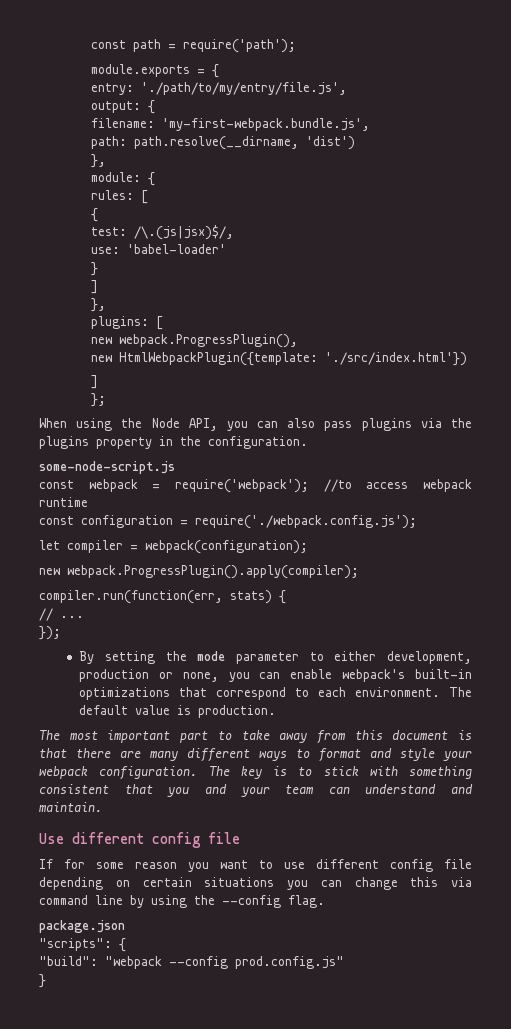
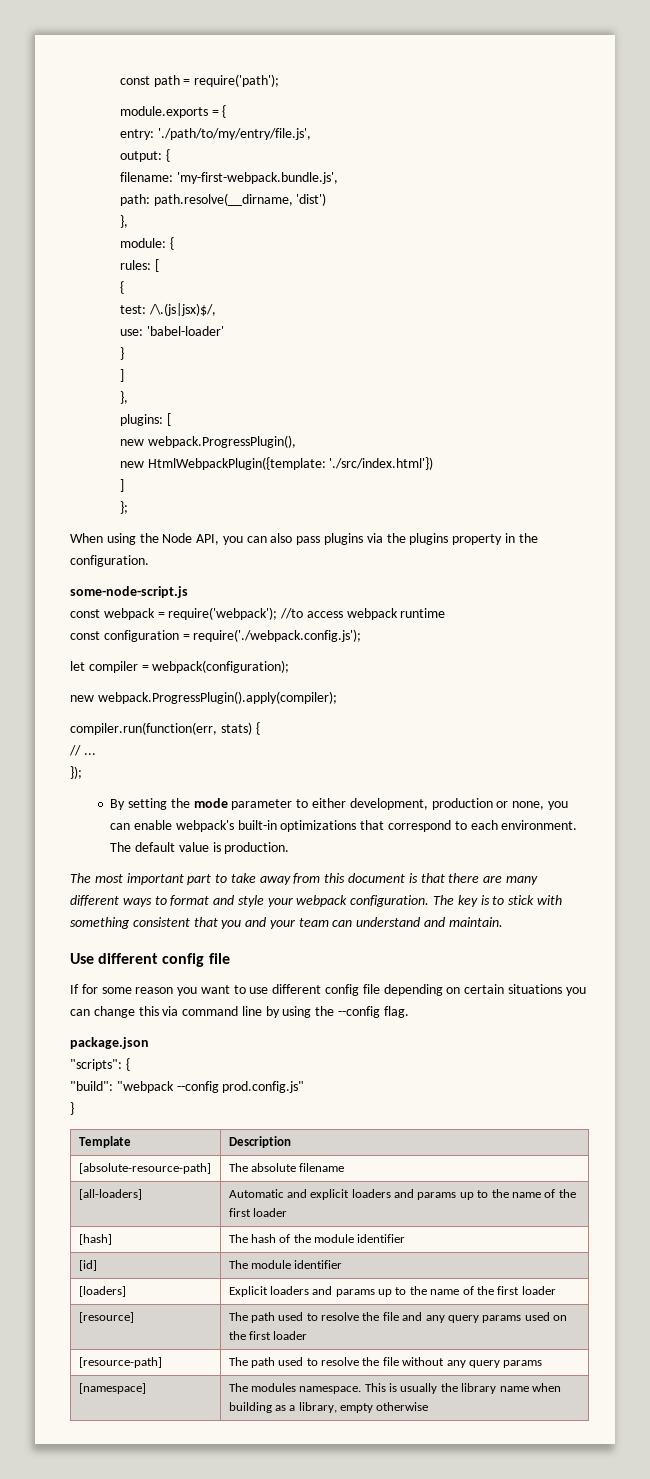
+ Template | Description
+ [absolute-resource-path] | The absolute filename
+ [all-loaders] | Automatic and explicit loaders and params up to the name of the first loader
+ [hash] | The hash of the module identifier
+ [id] | The module identifier
+ [loaders] | Explicit loaders and params up to the name of the first loader
+ [resource] | The path used to resolve the file and any query params used on the first loader
+ [resource-path] | The path used to resolve the file without any query params
+ [namespace] | The modules namespace. This is usually the library name when building as a library, empty otherwise

